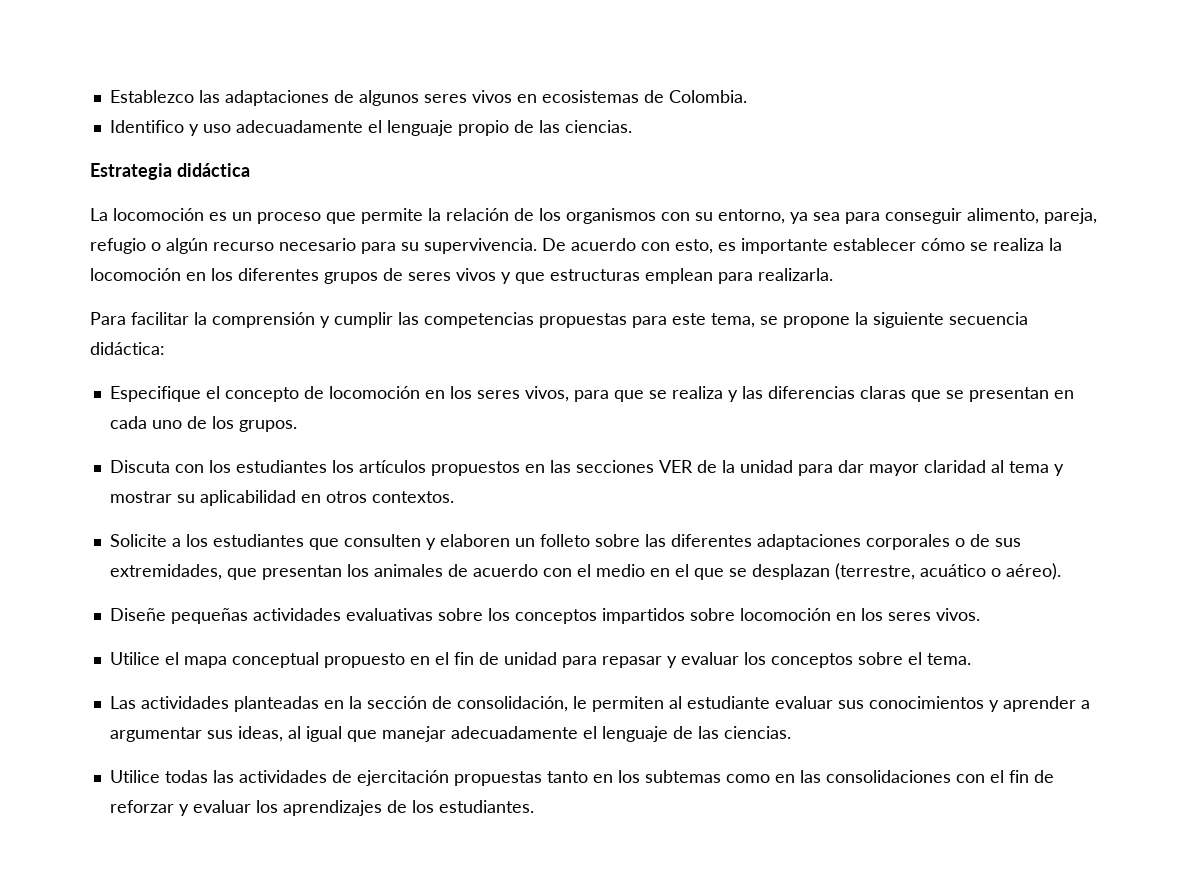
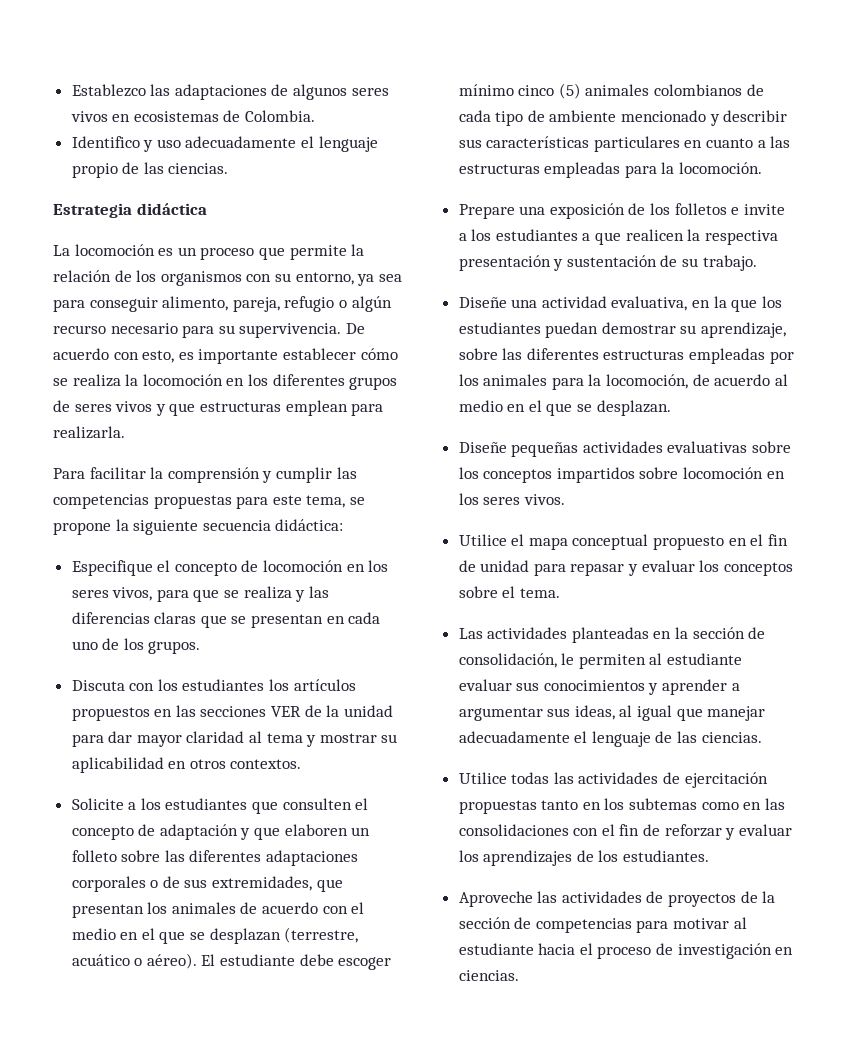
- Solicite a los estudiantes que consulten y elaboren un folleto sobre las diferentes adaptaciones corporales o de sus extremidades, que presentan los animales de acuerdo con el medio en el que se desplazan (terrestre, acuático o aéreo).
+ Solicite a los estudiantes que consulten el concepto de adaptación y que elaboren un folleto sobre las diferentes adaptaciones corporales o de sus extremidades, que presentan los animales de acuerdo con el medio en el que se desplazan (terrestre, acuático o aéreo). El estudiante debe escoger mínimo cinco (5) animales colombianos de cada tipo de ambiente mencionado y describir sus características particulares en cuanto a las estructuras empleadas para la locomoción.
+ Prepare una exposición de los folletos e invite a los estudiantes a que realicen la respectiva presentación y sustentación de su trabajo.
+ Diseñe una actividad evaluativa, en la que los estudiantes puedan demostrar su aprendizaje, sobre las diferentes estructuras empleadas por los animales para la locomoción, de acuerdo al medio en el que se desplazan.
+ Aproveche las actividades de proyectos de la sección de competencias para motivar al estudiante hacia el proceso de investigación en ciencias.

